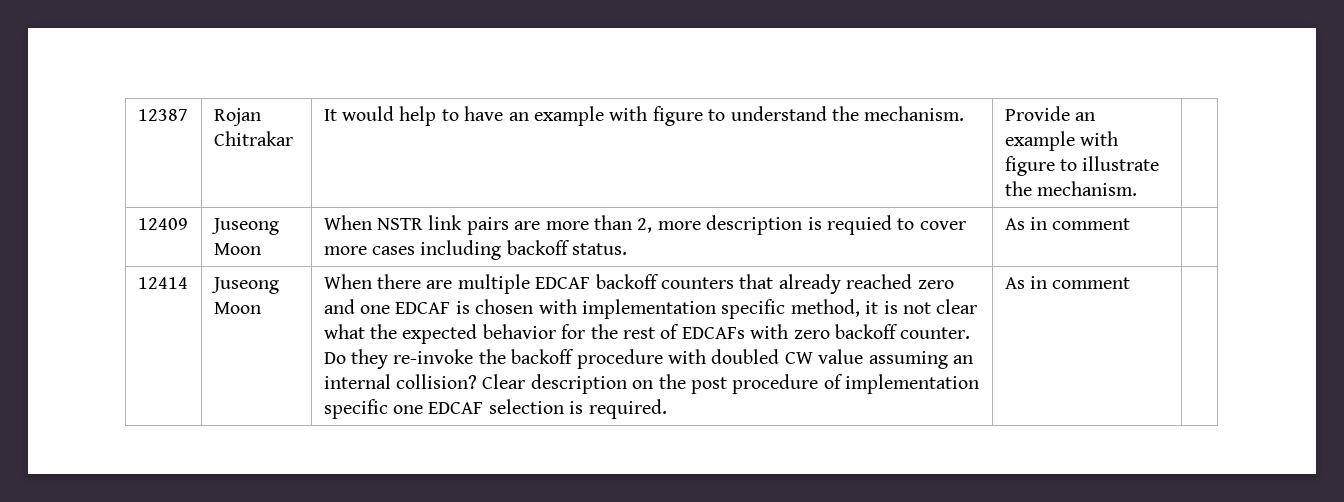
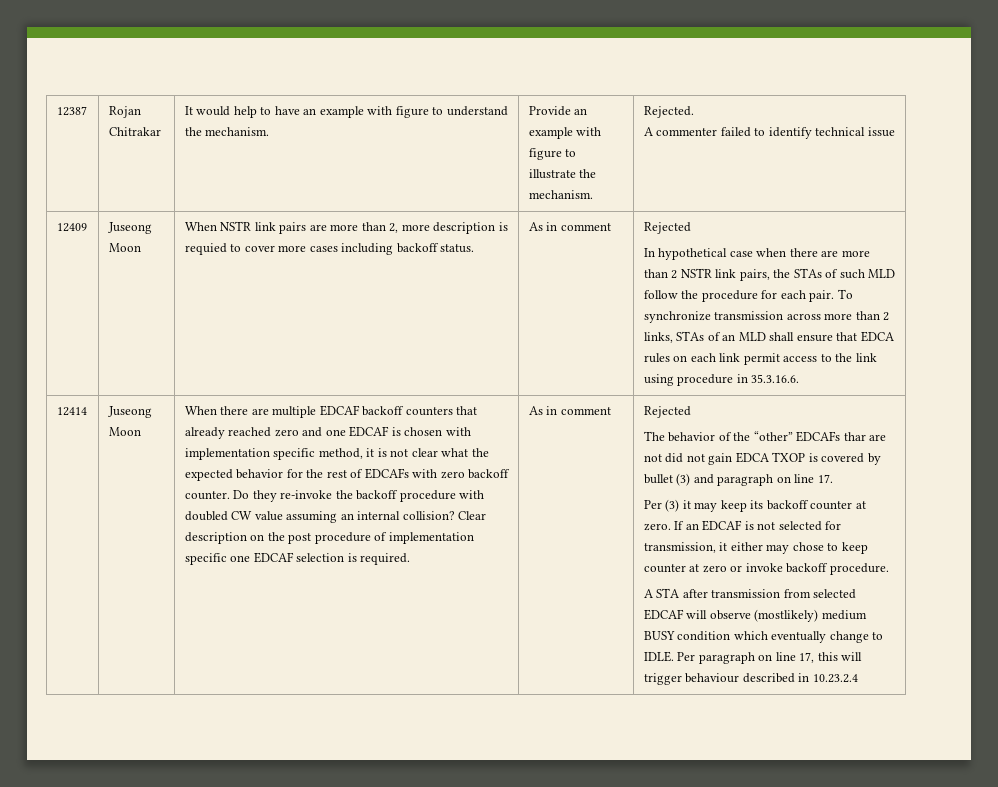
- 12387 | Rojan Chitrakar | It would help to have an example with figure to understand the mechanism. | Provide an example with figure to illustrate the mechanism. |
+ 12387 | Rojan Chitrakar | It would help to have an example with figure to understand the mechanism. | Provide an example with figure to illustrate the mechanism. | Rejected.
+ A commenter failed to identify technical issue
- When NSTR link pairs are more than 2, more description is requied to cover more cases including backoff status. | As in comment
+ When NSTR link pairs are more than 2, more description is requied to cover more cases including backoff status. | As in comment | Rejected
+ In hypothetical case when there are more than 2 NSTR link pairs, the STAs of such MLD follow the procedure for each pair. To synchronize transmission across more than 2 links, STAs of an MLD shall ensure that EDCA rules on each link permit access to the link using procedure in 35.3.16.6.
- Clear description on the post procedure of implementation specific one EDCAF selection is required. | As in comment
+ Clear description on the post procedure of implementation specific one EDCAF selection is required. | As in comment | Rejected
+ The behavior of the “other” EDCAFs thar are not did not gain EDCA TXOP is covered by bullet (3) and paragraph on line 17.
+ Per (3) it may keep its backoff counter at zero. If an EDCAF is not selected for transmission, it either may chose to keep counter at zero or invoke backoff procedure.
+ A STA after transmission from selected EDCAF will observe (mostlikely) medium BUSY condition which eventually change to IDLE. Per paragraph on line 17, this will trigger behaviour described in 10.23.2.4

